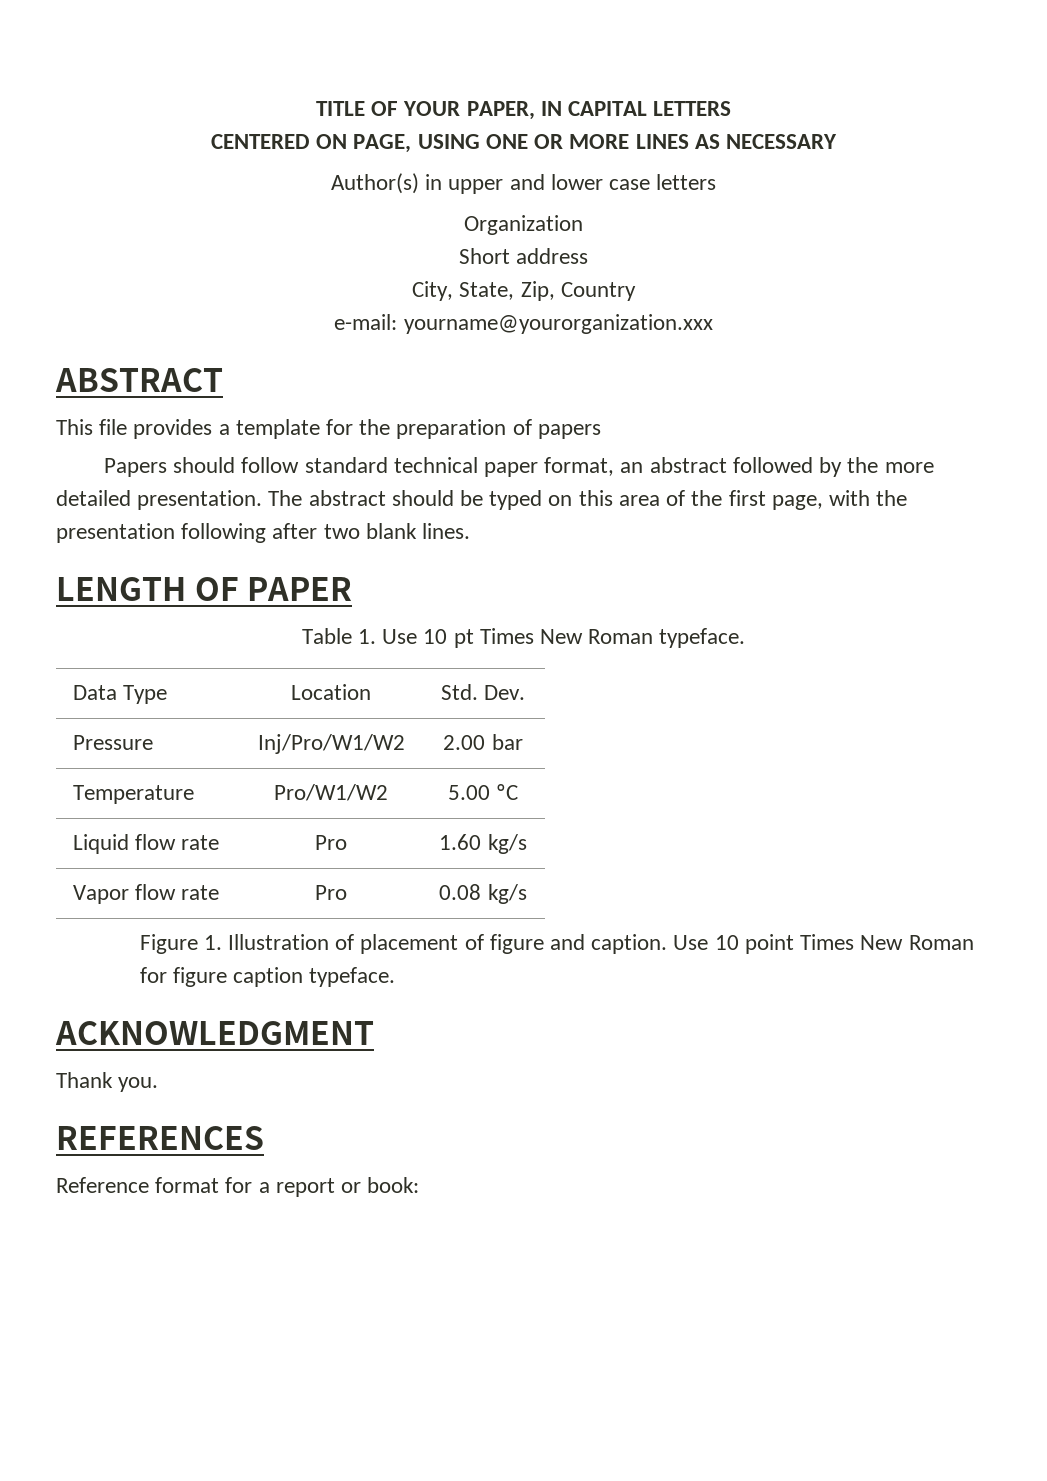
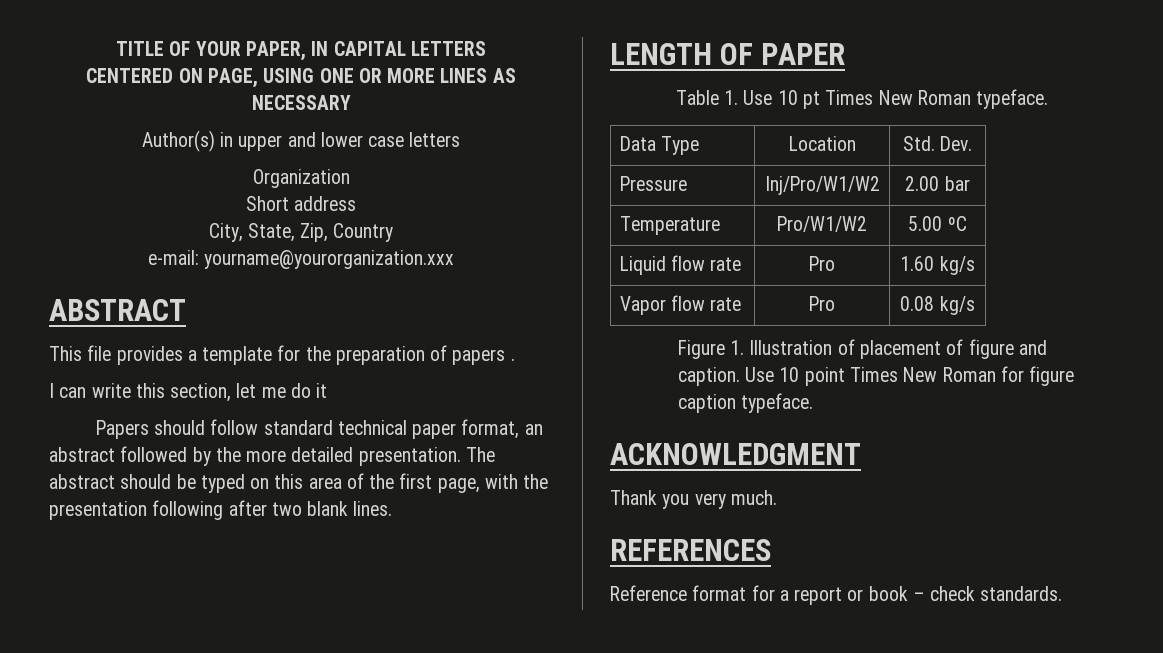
- This file provides a template for the preparation of papers
+ This file provides a template for the preparation of papers .
+ I can write this section, let me do it
- Thank you.
+ Thank you very much.
- Reference format for a report or book:
+ Reference format for a report or book – check standards.

